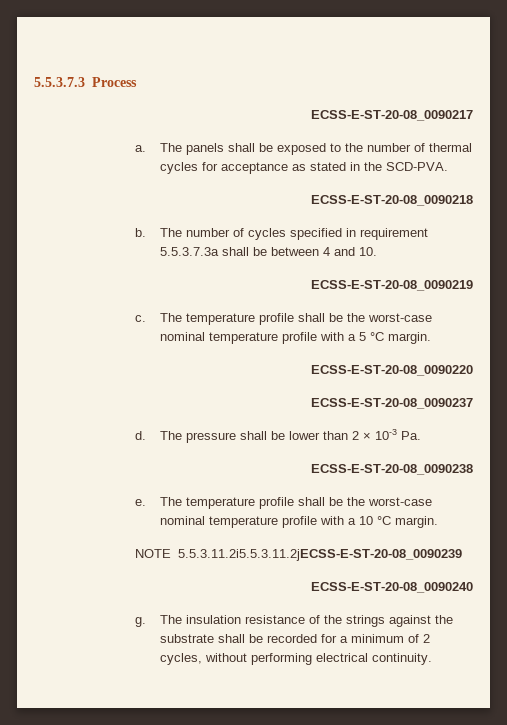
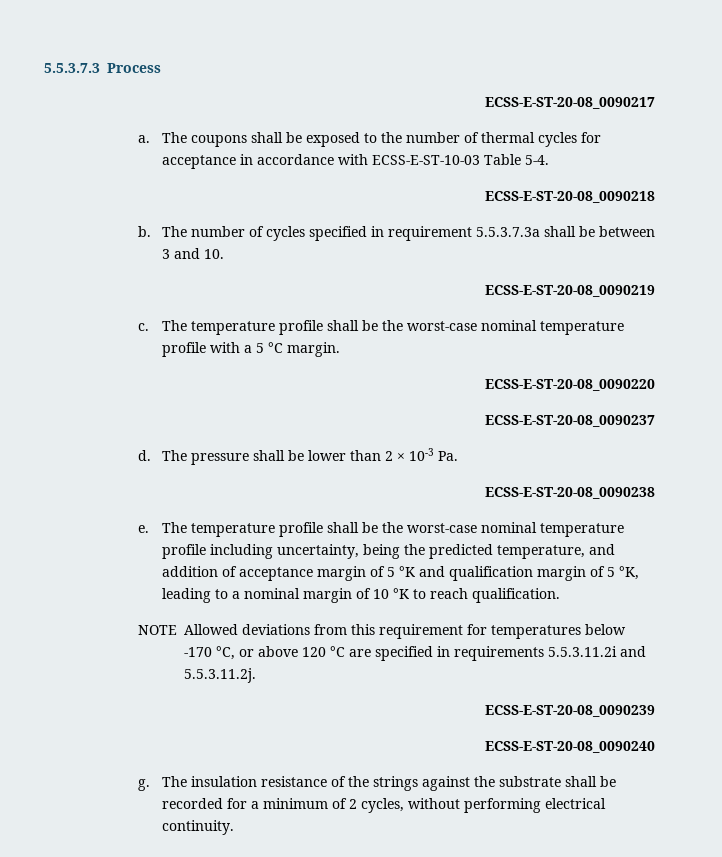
- The panels shall be exposed to the number of thermal cycles for acceptance as stated in the SCD-PVA.
+ The coupons shall be exposed to the number of thermal cycles for acceptance in accordance with ECSS-E-ST-10-03 Table 5-4.
- The number of cycles specified in requirement 5.5.3.7.3a shall be between 4 and 10.
+ The number of cycles specified in requirement 5.5.3.7.3a shall be between 3 and 10.
- The temperature profile shall be the worst-case nominal temperature profile with a 10 °C margin.
- NOTE 5.5.3.11.2i5.5.3.11.2jECSS-E-ST-20-08_0090239
+ The temperature profile shall be the worst-case nominal temperature profile including uncertainty, being the predicted temperature, and addition of acceptance margin of 5 °K and qualification margin of 5 °K, leading to a nominal margin of 10 °K to reach qualification.
+ NOTE Allowed deviations from this requirement for temperatures below ‐170 °C, or above 120 °C are specified in requirements 5.5.3.11.2i and 5.5.3.11.2j.
+ ECSS-E-ST-20-08_0090239

